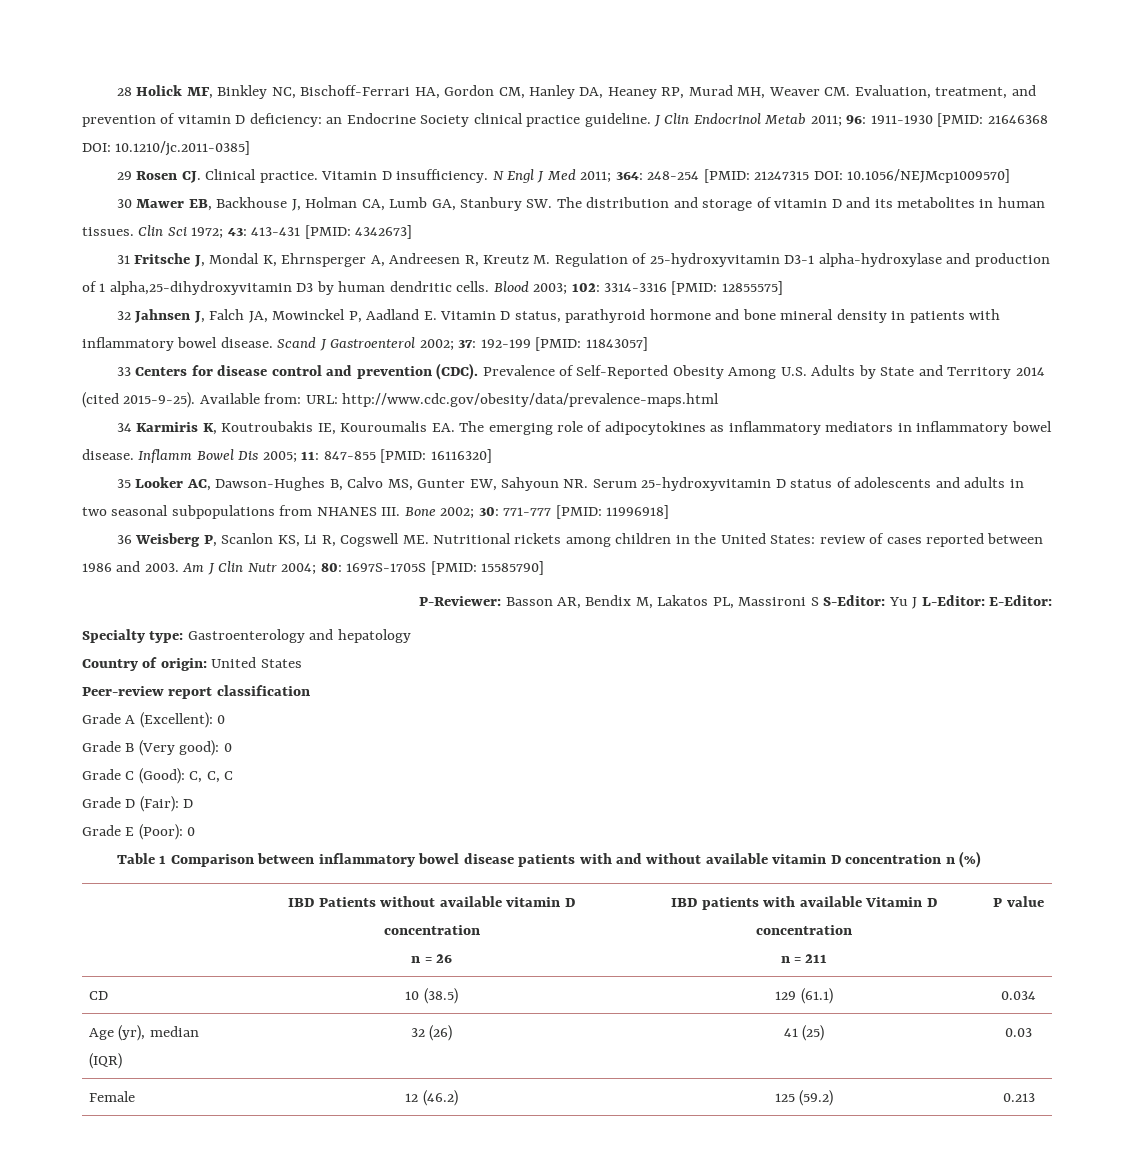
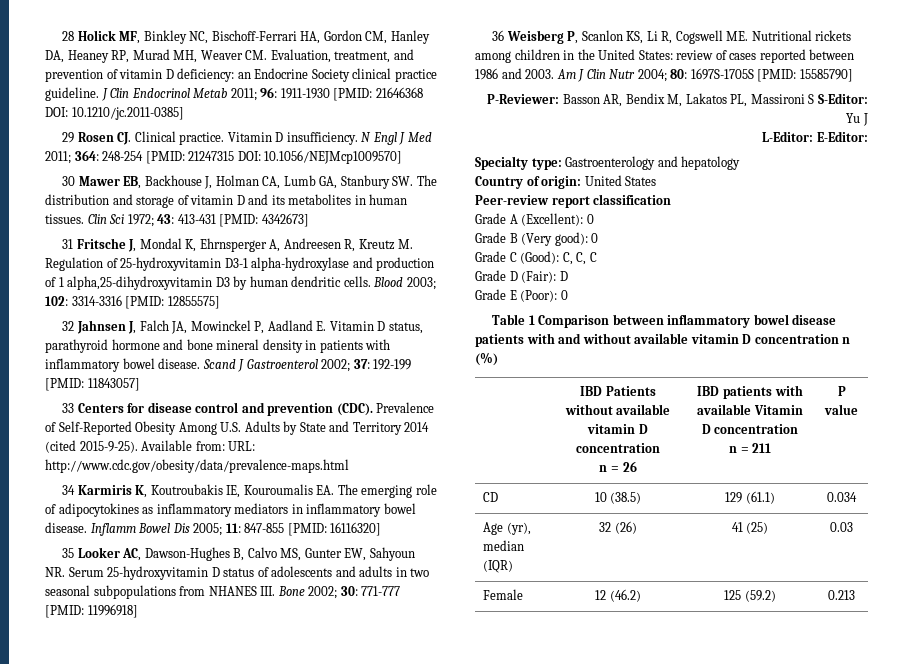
- P-Reviewer: Basson AR, Bendix M, Lakatos PL, Massironi S S-Editor: Yu J L-Editor: E-Editor:
+ P-Reviewer: Basson AR, Bendix M, Lakatos PL, Massironi S S-Editor: Yu J
+ L-Editor: E-Editor:

